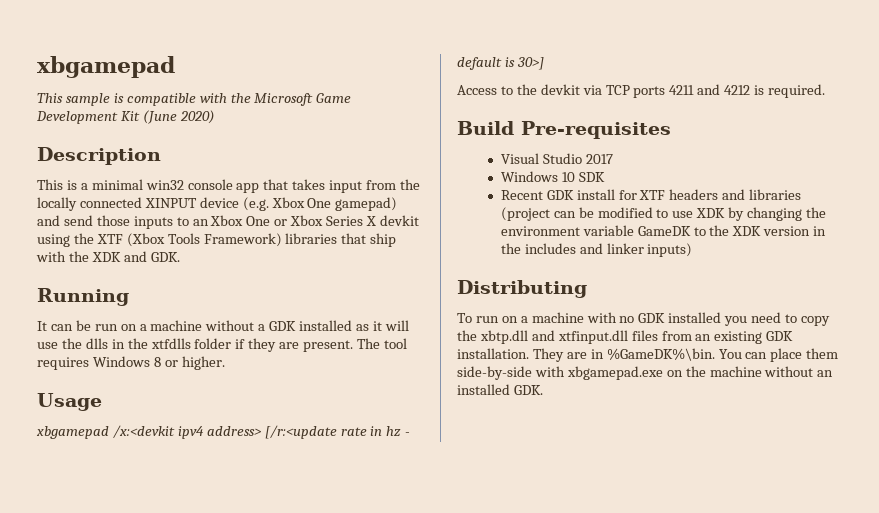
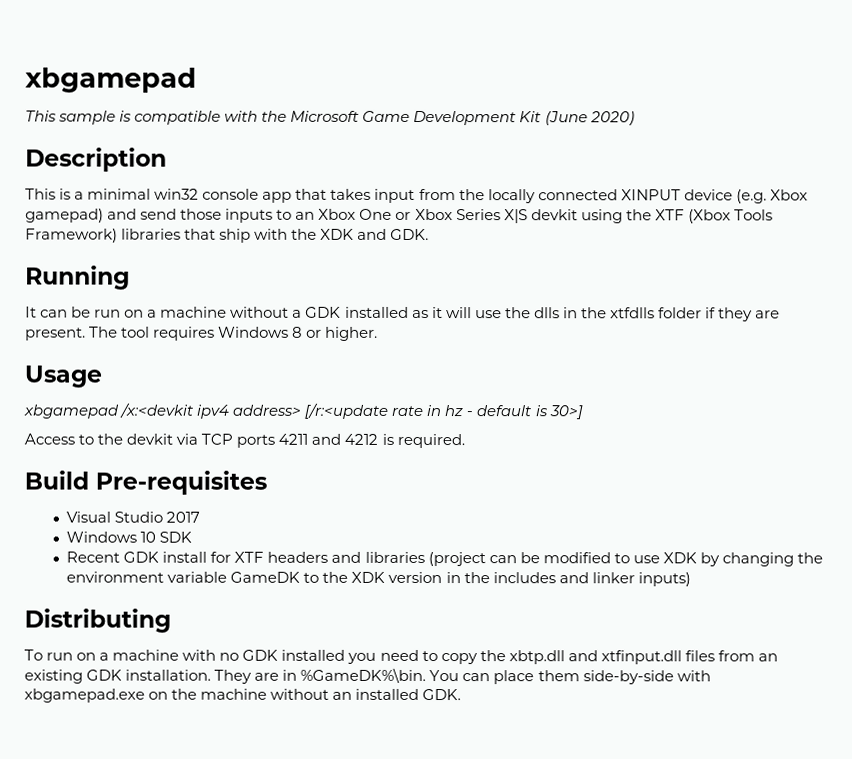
- This is a minimal win32 console app that takes input from the locally connected XINPUT device (e.g. Xbox One gamepad) and send those inputs to an Xbox One or Xbox Series X devkit using the XTF (Xbox Tools Framework) libraries that ship with the XDK and GDK.
+ This is a minimal win32 console app that takes input from the locally connected XINPUT device (e.g. Xbox gamepad) and send those inputs to an Xbox One or Xbox Series X|S devkit using the XTF (Xbox Tools Framework) libraries that ship with the XDK and GDK.

